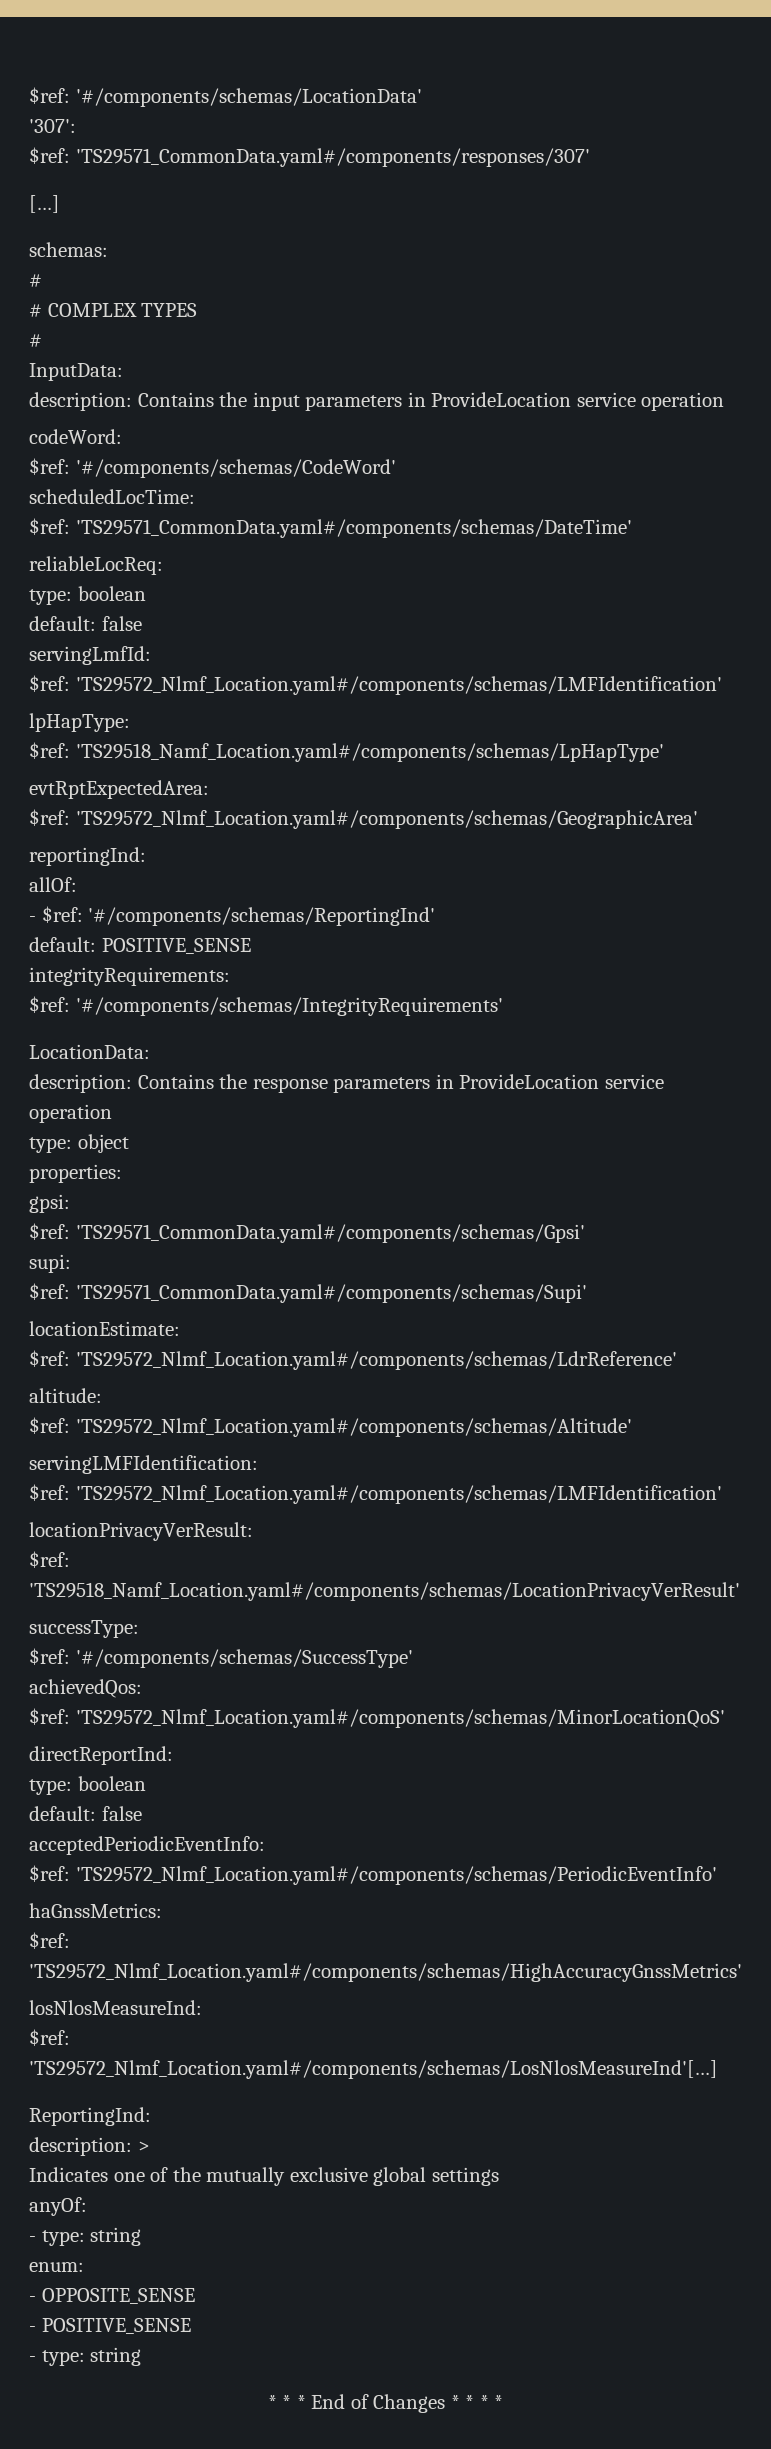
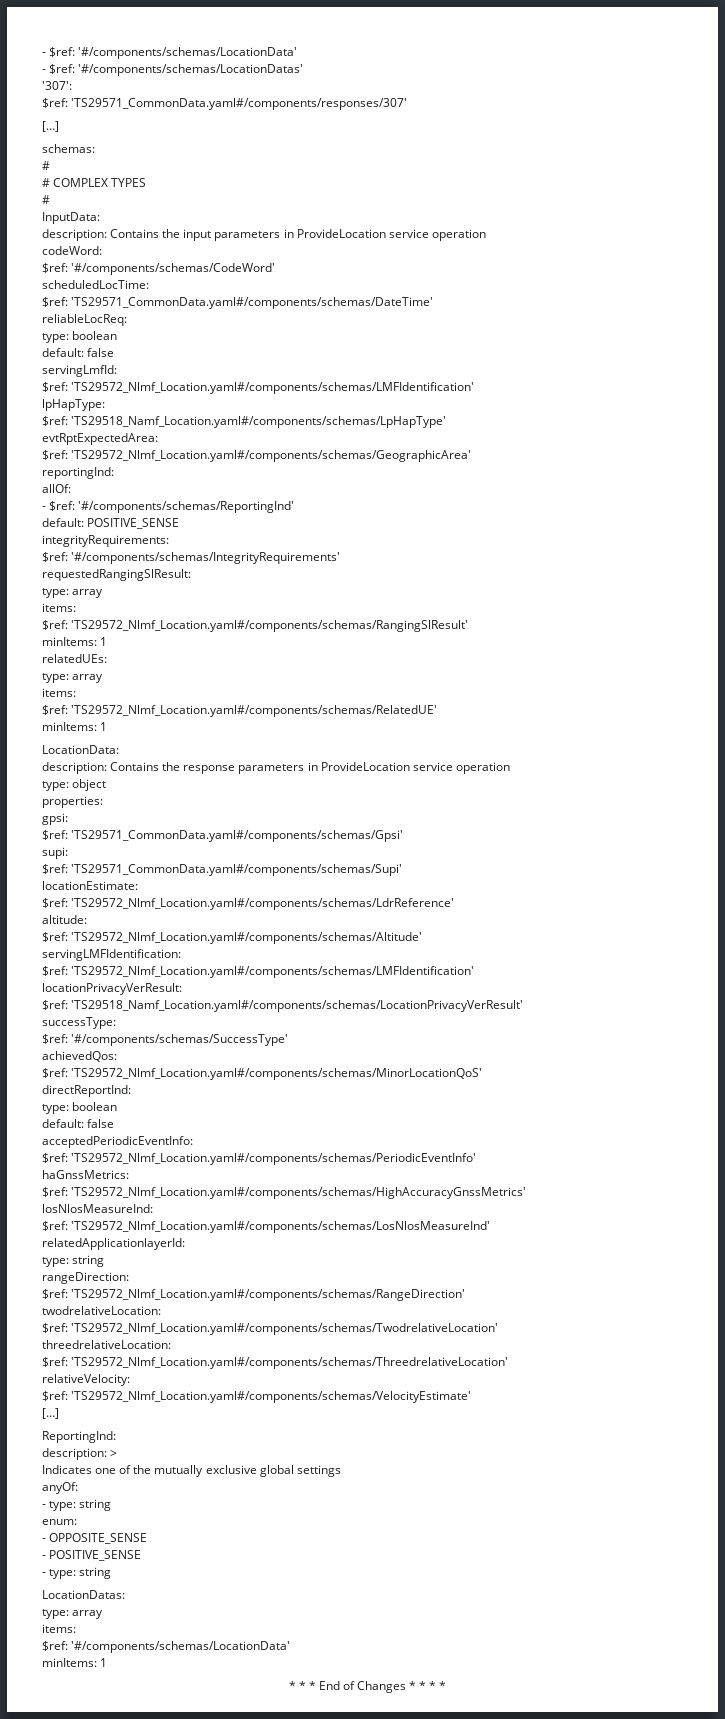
- $ref: '#/components/schemas/LocationData'
+ - $ref: '#/components/schemas/LocationData'
+ - $ref: '#/components/schemas/LocationDatas'
+ requestedRangingSlResult:
+ type: array
+ items:
+ $ref: 'TS29572_Nlmf_Location.yaml#/components/schemas/RangingSlResult'
+ minItems: 1
+ relatedUEs:
+ type: array
+ items:
+ $ref: 'TS29572_Nlmf_Location.yaml#/components/schemas/RelatedUE'
+ minItems: 1
- $ref: 'TS29572_Nlmf_Location.yaml#/components/schemas/LosNlosMeasureInd'[…]
+ $ref: 'TS29572_Nlmf_Location.yaml#/components/schemas/LosNlosMeasureInd'
+ relatedApplicationlayerId:
+ type: string
+ rangeDirection:
+ $ref: 'TS29572_Nlmf_Location.yaml#/components/schemas/RangeDirection'
+ twodrelativeLocation:
+ $ref: 'TS29572_Nlmf_Location.yaml#/components/schemas/TwodrelativeLocation'
+ threedrelativeLocation:
+ $ref: 'TS29572_Nlmf_Location.yaml#/components/schemas/ThreedrelativeLocation'
+ relativeVelocity:
+ $ref: 'TS29572_Nlmf_Location.yaml#/components/schemas/VelocityEstimate'
+ […]
+ LocationDatas:
+ type: array
+ items:
+ $ref: '#/components/schemas/LocationData'
+ minItems: 1

